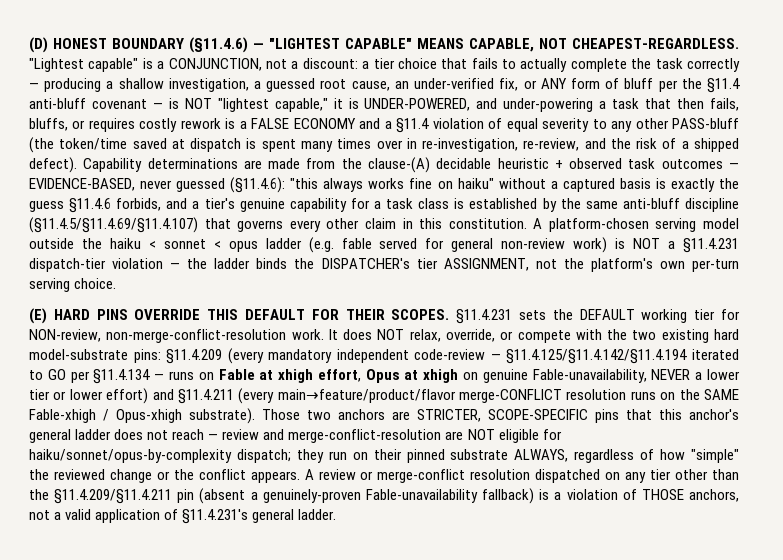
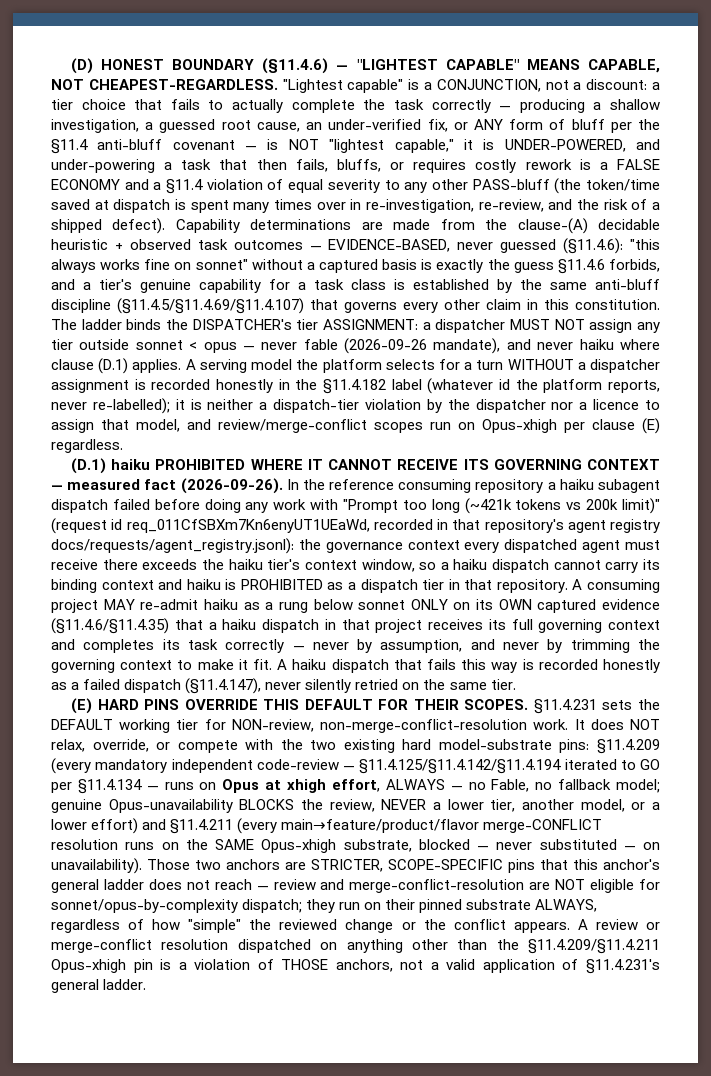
- Capability determinations are made from the clause-(A) decidable heuristic + observed task outcomes — EVIDENCE-BASED, never guessed (§11.4.6): "this always works fine on haiku" without a captured basis is exactly the guess §11.4.6 forbids, and a tier's genuine capability for a task class is established by the same anti-bluff discipline (§11.4.5/§11.4.69/§11.4.107) that governs every other claim in this constitution.
+ Capability determinations are made from the clause-(A) decidable heuristic + observed task outcomes — EVIDENCE-BASED, never guessed (§11.4.6): "this always works fine on sonnet" without a captured basis is exactly the guess §11.4.6 forbids, and a tier's genuine capability for a task class is established by the same anti-bluff discipline (§11.4.5/§11.4.69/§11.4.107) that governs every other claim in this constitution.
- A platform-chosen serving model outside the haiku < sonnet < opus ladder (e.g. fable served for general non-review work) is NOT a §11.4.231 dispatch-tier violation — the ladder binds the DISPATCHER's tier ASSIGNMENT, not the platform's own per-turn serving choice.
+ The ladder binds the DISPATCHER's tier ASSIGNMENT: a dispatcher MUST NOT assign any tier outside sonnet < opus — never fable (2026-09-26 mandate), and never haiku where clause (D.1) applies. A serving model the platform selects for a turn WITHOUT a dispatcher assignment is recorded honestly in the §11.4.182 label (whatever id the platform reports, never re-labelled); it is neither a dispatch-tier violation by the dispatcher nor a licence to assign that model, and review/merge-conflict scopes run on Opus-xhigh per clause (E) regardless.
+ (D.1) haiku PROHIBITED WHERE IT CANNOT RECEIVE ITS GOVERNING CONTEXT — measured fact (2026-09-26). In the reference consuming repository a haiku subagent dispatch failed before doing any work with "Prompt too long (~421k tokens vs 200k limit)" (request id req_011CfSBXm7Kn6enyUT1UEaWd, recorded in that repository's agent registry docs/requests/agent_registry.jsonl): the governance context every dispatched agent must receive there exceeds the haiku tier's context window, so a haiku dispatch cannot carry its binding context and haiku is PROHIBITED as a dispatch tier in that repository. A consuming project MAY re-admit haiku as a rung below sonnet ONLY on its OWN captured evidence (§11.4.6/§11.4.35) that a haiku dispatch in that project receives its full governing context and completes its task correctly — never by assumption, and never by trimming the governing context to make it fit. A haiku dispatch that fails this way is recorded honestly as a failed dispatch (§11.4.147), never silently retried on the same tier.
- It does NOT relax, override, or compete with the two existing hard model-substrate pins: §11.4.209 (every mandatory independent code-review — §11.4.125/§11.4.142/§11.4.194 iterated to GO per §11.4.134 — runs on Fable at xhigh effort, Opus at xhigh on genuine Fable-unavailability, NEVER a lower tier or lower effort) and §11.4.211 (every main→feature/product/flavor merge-CONFLICT resolution runs on the SAME Fable-xhigh / Opus-xhigh substrate).
+ It does NOT relax, override, or compete with the two existing hard model-substrate pins: §11.4.209 (every mandatory independent code-review — §11.4.125/§11.4.142/§11.4.194 iterated to GO per §11.4.134 — runs on Opus at xhigh effort, ALWAYS — no Fable, no fallback model; genuine Opus-unavailability BLOCKS the review, NEVER a lower tier, another model, or a lower effort) and §11.4.211 (every main→feature/product/flavor merge-CONFLICT resolution runs on the SAME Opus-xhigh substrate, blocked — never substituted — on unavailability).
- Those two anchors are STRICTER, SCOPE-SPECIFIC pins that this anchor's general ladder does not reach — review and merge-conflict-resolution are NOT eligible for haiku/sonnet/opus-by-complexity dispatch; they run on their pinned substrate ALWAYS, regardless of how "simple" the reviewed change or the conflict appears.
+ Those two anchors are STRICTER, SCOPE-SPECIFIC pins that this anchor's general ladder does not reach — review and merge-conflict-resolution are NOT eligible for sonnet/opus-by-complexity dispatch; they run on their pinned substrate ALWAYS, regardless of how "simple" the reviewed change or the conflict appears.
- A review or merge-conflict resolution dispatched on any tier other than the §11.4.209/§11.4.211 pin (absent a genuinely-proven Fable-unavailability fallback) is a violation of THOSE anchors, not a valid application of §11.4.231's general ladder.
+ A review or merge-conflict resolution dispatched on anything other than the §11.4.209/§11.4.211 Opus-xhigh pin is a violation of THOSE anchors, not a valid application of §11.4.231's general ladder.

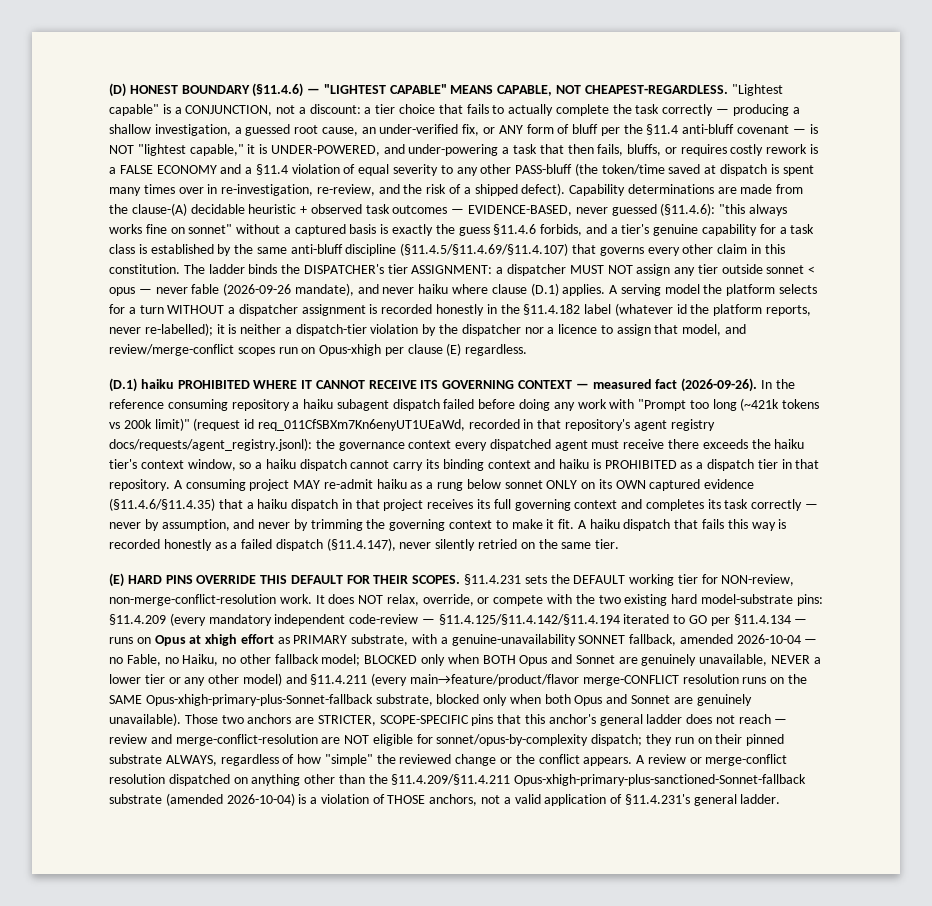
- It does NOT relax, override, or compete with the two existing hard model-substrate pins: §11.4.209 (every mandatory independent code-review — §11.4.125/§11.4.142/§11.4.194 iterated to GO per §11.4.134 — runs on Opus at xhigh effort, ALWAYS — no Fable, no fallback model; genuine Opus-unavailability BLOCKS the review, NEVER a lower tier, another model, or a lower effort) and §11.4.211 (every main→feature/product/flavor merge-CONFLICT resolution runs on the SAME Opus-xhigh substrate, blocked — never substituted — on unavailability).
+ It does NOT relax, override, or compete with the two existing hard model-substrate pins: §11.4.209 (every mandatory independent code-review — §11.4.125/§11.4.142/§11.4.194 iterated to GO per §11.4.134 — runs on Opus at xhigh effort as PRIMARY substrate, with a genuine-unavailability SONNET fallback, amended 2026-10-04 — no Fable, no Haiku, no other fallback model; BLOCKED only when BOTH Opus and Sonnet are genuinely unavailable, NEVER a lower tier or any other model) and §11.4.211 (every main→feature/product/flavor merge-CONFLICT resolution runs on the SAME Opus-xhigh-primary-plus-Sonnet-fallback substrate, blocked only when both Opus and Sonnet are genuinely unavailable).
- A review or merge-conflict resolution dispatched on anything other than the §11.4.209/§11.4.211 Opus-xhigh pin is a violation of THOSE anchors, not a valid application of §11.4.231's general ladder.
+ A review or merge-conflict resolution dispatched on anything other than the §11.4.209/§11.4.211 Opus-xhigh-primary-plus-sanctioned-Sonnet-fallback substrate (amended 2026-10-04) is a violation of THOSE anchors, not a valid application of §11.4.231's general ladder.

